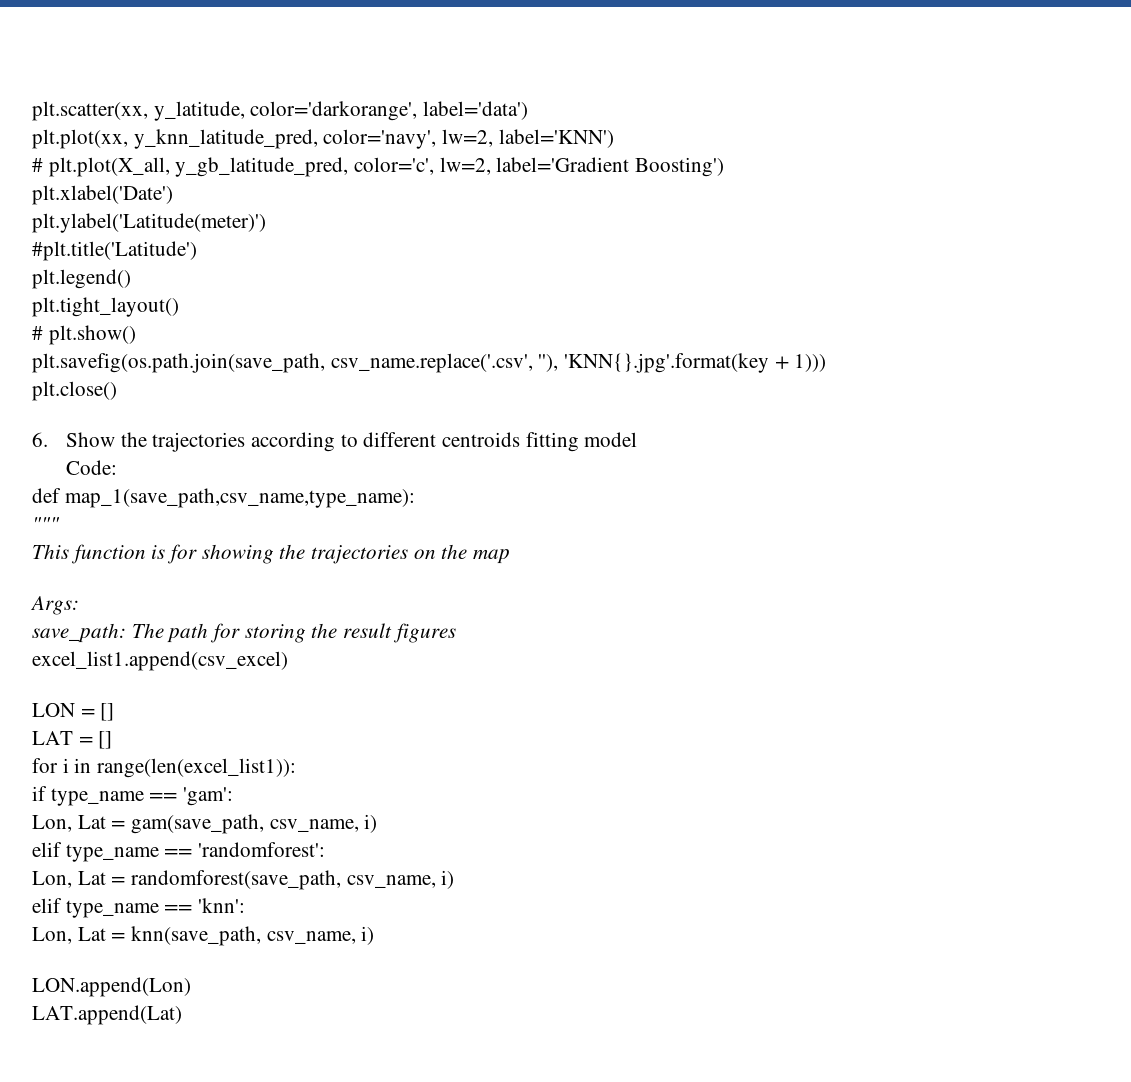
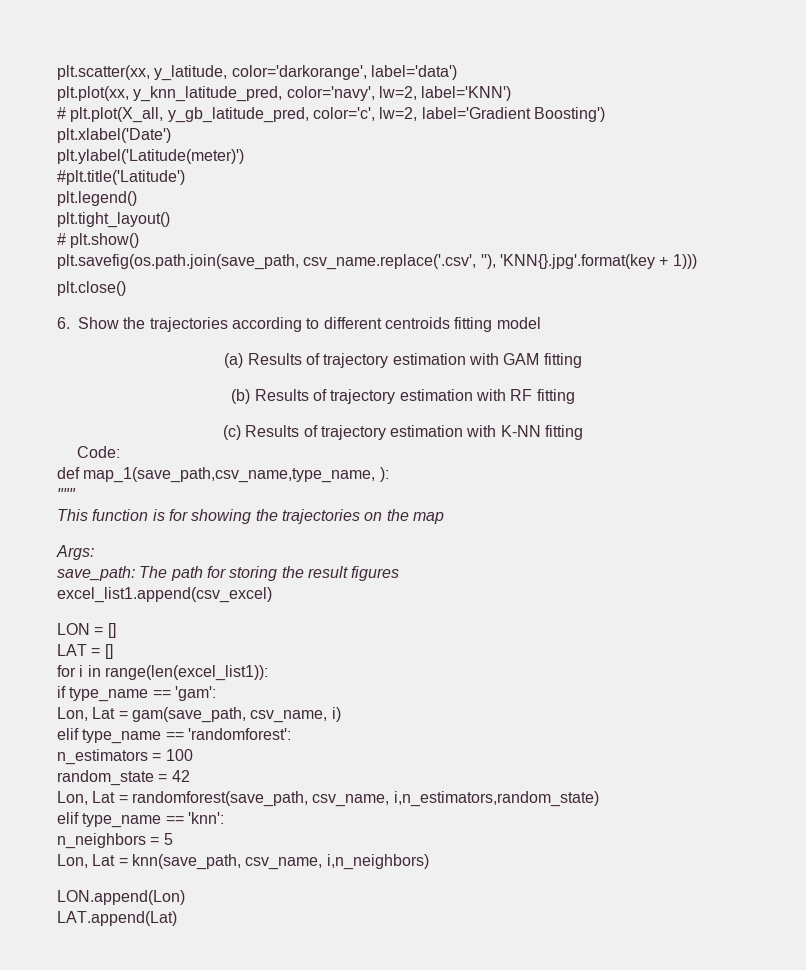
+ (a) Results of trajectory estimation with GAM fitting
+ (b) Results of trajectory estimation with RF fitting
+ (c) Results of trajectory estimation with K-NN fitting
- def map_1(save_path,csv_name,type_name):
+ def map_1(save_path,csv_name,type_name, ):
+ n_estimators = 100
+ random_state = 42
- Lon, Lat = randomforest(save_path, csv_name, i)
+ Lon, Lat = randomforest(save_path, csv_name, i,n_estimators,random_state)
+ n_neighbors = 5
- Lon, Lat = knn(save_path, csv_name, i)
+ Lon, Lat = knn(save_path, csv_name, i,n_neighbors)

